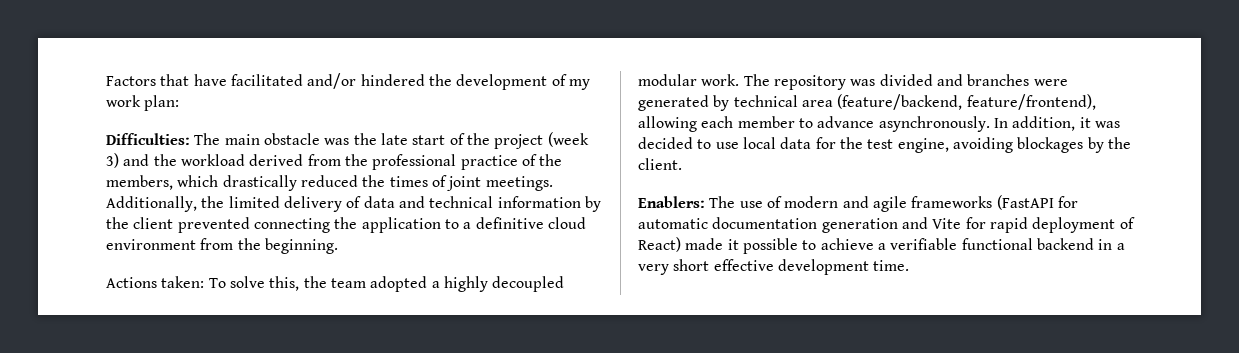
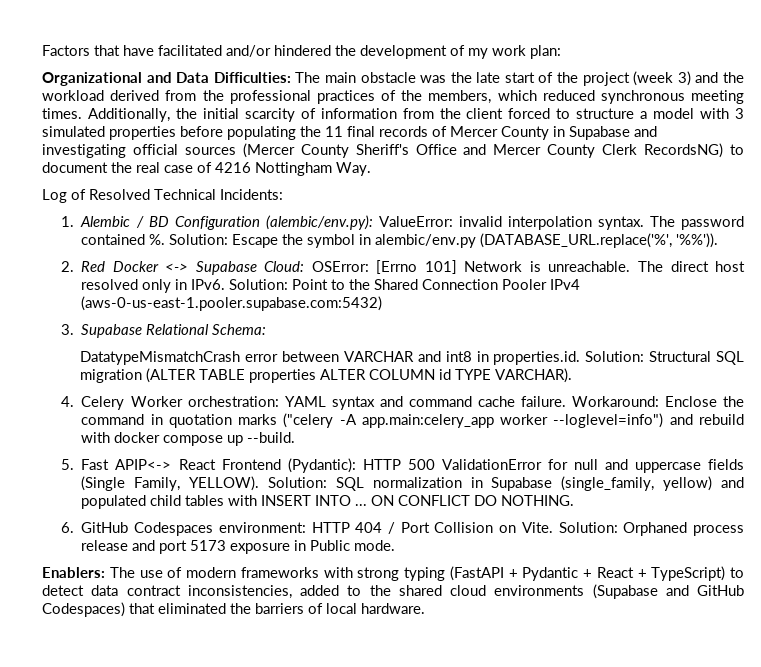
- Difficulties: The main obstacle was the late start of the project (week 3) and the workload derived from the professional practice of the members, which drastically reduced the times of joint meetings. Additionally, the limited delivery of data and technical information by the client prevented connecting the application to a definitive cloud environment from the beginning.
- Actions taken: To solve this, the team adopted a highly decoupled modular work. The repository was divided and branches were generated by technical area (feature/backend, feature/frontend), allowing each member to advance asynchronously. In addition, it was decided to use local data for the test engine, avoiding blockages by the client.
+ Organizational and Data Difficulties: The main obstacle was the late start of the project (week 3) and the workload derived from the professional practices of the members, which reduced synchronous meeting times. Additionally, the initial scarcity of information from the client forced to structure a model with 3 simulated properties before populating the 11 final records of Mercer County in Supabase and investigating official sources (Mercer County Sheriff's Office and Mercer County Clerk RecordsNG) to document the real case of 4216 Nottingham Way.
+ Log of Resolved Technical Incidents:
+ 1. Alembic / BD Configuration (alembic/env.py): ValueError: invalid interpolation syntax. The password contained %. Solution: Escape the symbol in alembic/env.py (DATABASE_URL.replace('%', '%%')).
+ 2. Red Docker <-> Supabase Cloud: OSError: [Errno 101] Network is unreachable. The direct host resolved only in IPv6. Solution: Point to the Shared Connection Pooler IPv4 (aws-0-us-east-1.pooler.supabase.com:5432)
+ 3. Supabase Relational Schema:
+ DatatypeMismatchCrash error between VARCHAR and int8 in properties.id. Solution: Structural SQL migration (ALTER TABLE properties ALTER COLUMN id TYPE VARCHAR).
+ 4. Celery Worker orchestration: YAML syntax and command cache failure. Workaround: Enclose the command in quotation marks ("celery -A app.main:celery_app worker --loglevel=info") and rebuild with docker compose up --build.
+ 5. Fast APIP<-> React Frontend (Pydantic): HTTP 500 ValidationError for null and uppercase fields (Single Family, YELLOW). Solution: SQL normalization in Supabase (single_family, yellow) and populated child tables with INSERT INTO ... ON CONFLICT DO NOTHING.
+ 6. GitHub Codespaces environment: HTTP 404 / Port Collision on Vite. Solution: Orphaned process release and port 5173 exposure in Public mode.
- Enablers: The use of modern and agile frameworks (FastAPI for automatic documentation generation and Vite for rapid deployment of React) made it possible to achieve a verifiable functional backend in a very short effective development time.
+ Enablers: The use of modern frameworks with strong typing (FastAPI + Pydantic + React + TypeScript) to detect data contract inconsistencies, added to the shared cloud environments (Supabase and GitHub Codespaces) that eliminated the barriers of local hardware.

